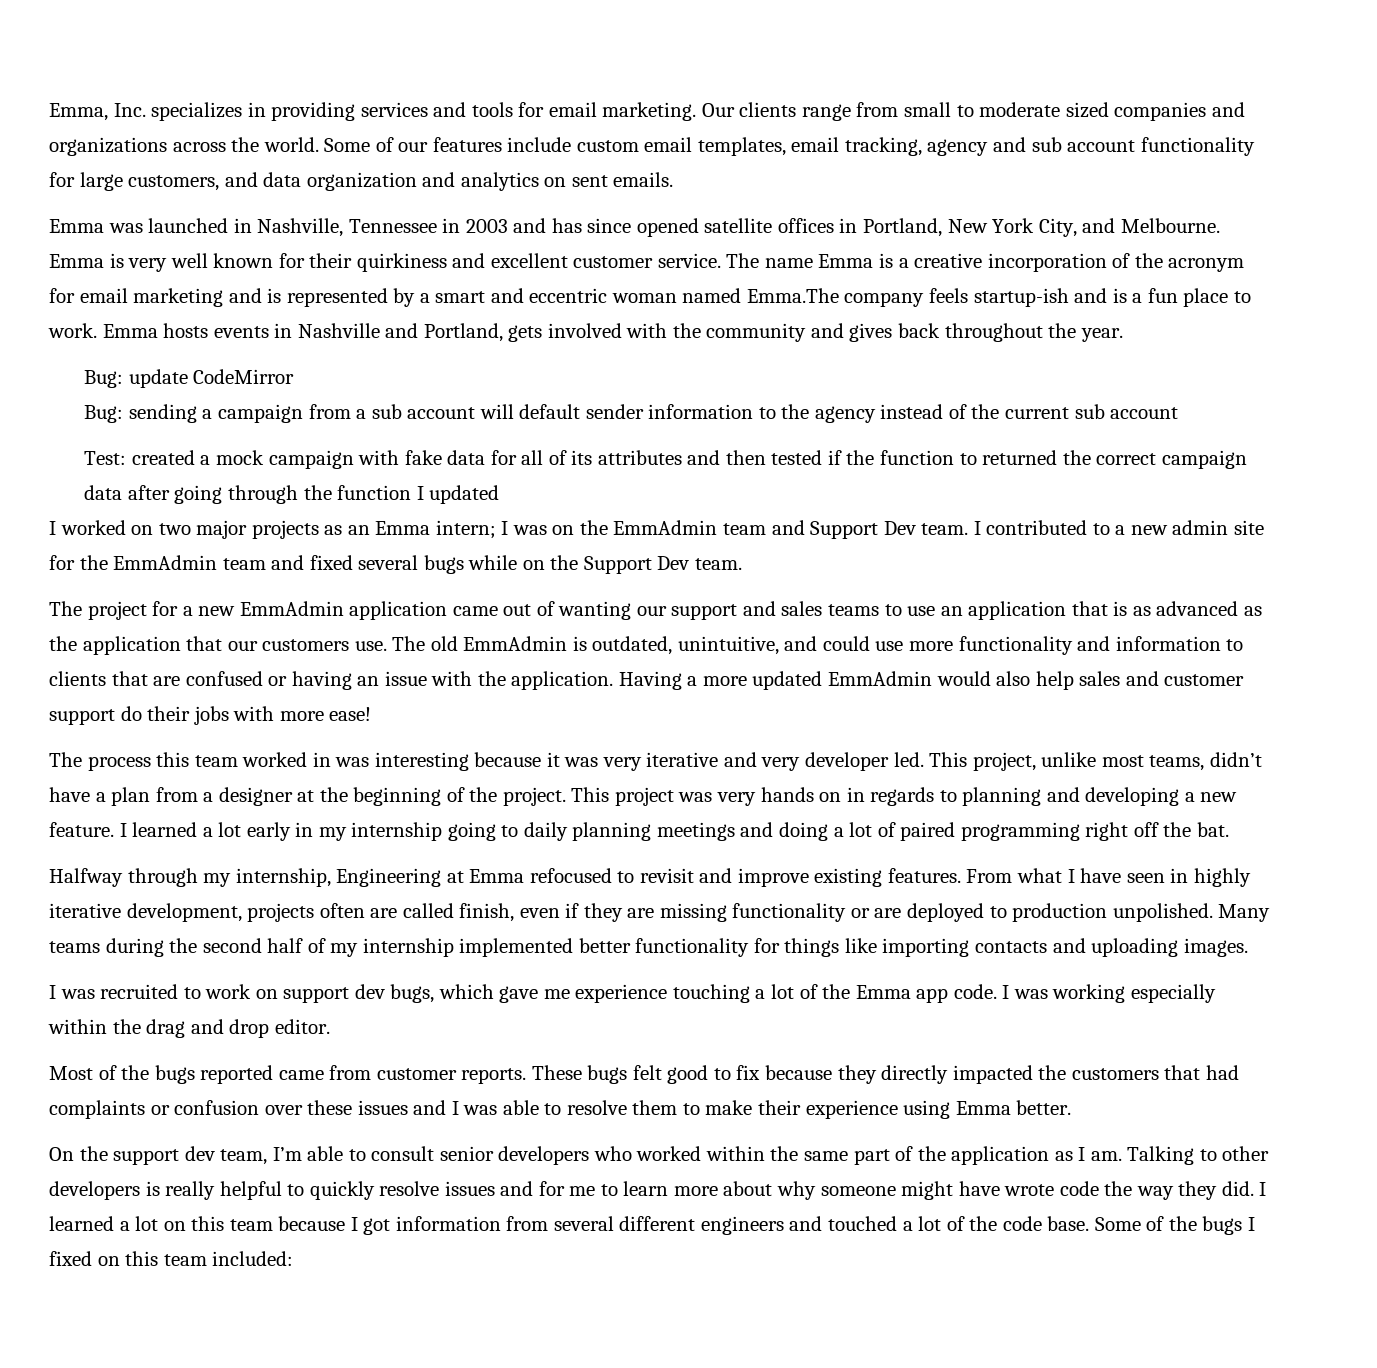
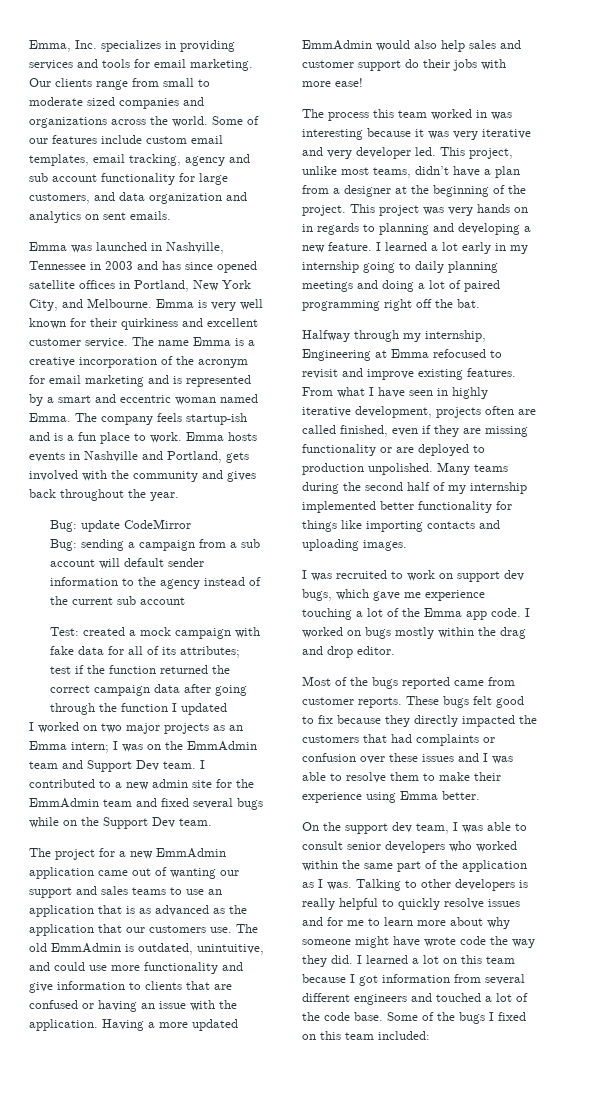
- The name Emma is a creative incorporation of the acronym for email marketing and is represented by a smart and eccentric woman named Emma.The company feels startup-ish and is a fun place to work.
+ The name Emma is a creative incorporation of the acronym for email marketing and is represented by a smart and eccentric woman named Emma. The company feels startup-ish and is a fun place to work.
- Test: created a mock campaign with fake data for all of its attributes and then tested if the function to returned the correct campaign data after going through the function I updated
+ Test: created a mock campaign with fake data for all of its attributes; test if the function returned the correct campaign data after going through the function I updated
- The old EmmAdmin is outdated, unintuitive, and could use more functionality and information to clients that are confused or having an issue with the application.
+ The old EmmAdmin is outdated, unintuitive, and could use more functionality and give information to clients that are confused or having an issue with the application.
- From what I have seen in highly iterative development, projects often are called finish, even if they are missing functionality or are deployed to production unpolished.
+ From what I have seen in highly iterative development, projects often are called finished, even if they are missing functionality or are deployed to production unpolished.
- I was working especially within the drag and drop editor.
+ I worked on bugs mostly within the drag and drop editor.
- On the support dev team, I’m able to consult senior developers who worked within the same part of the application as I am.
+ On the support dev team, I was able to consult senior developers who worked within the same part of the application as I was.

